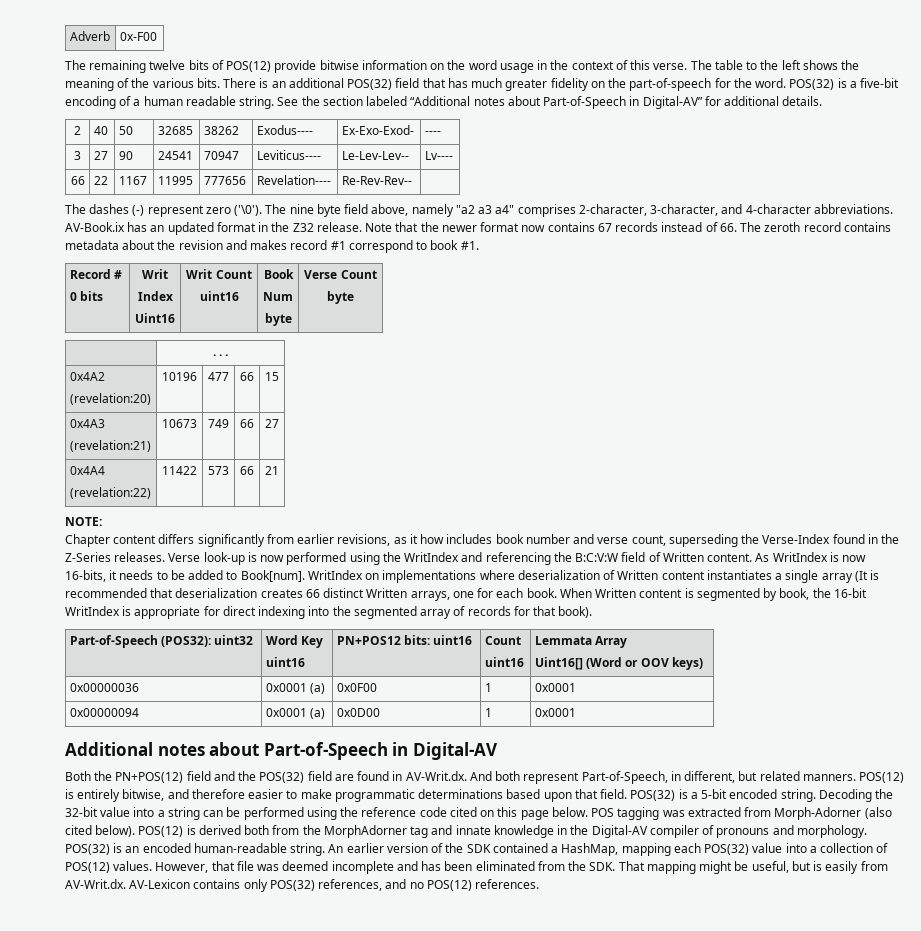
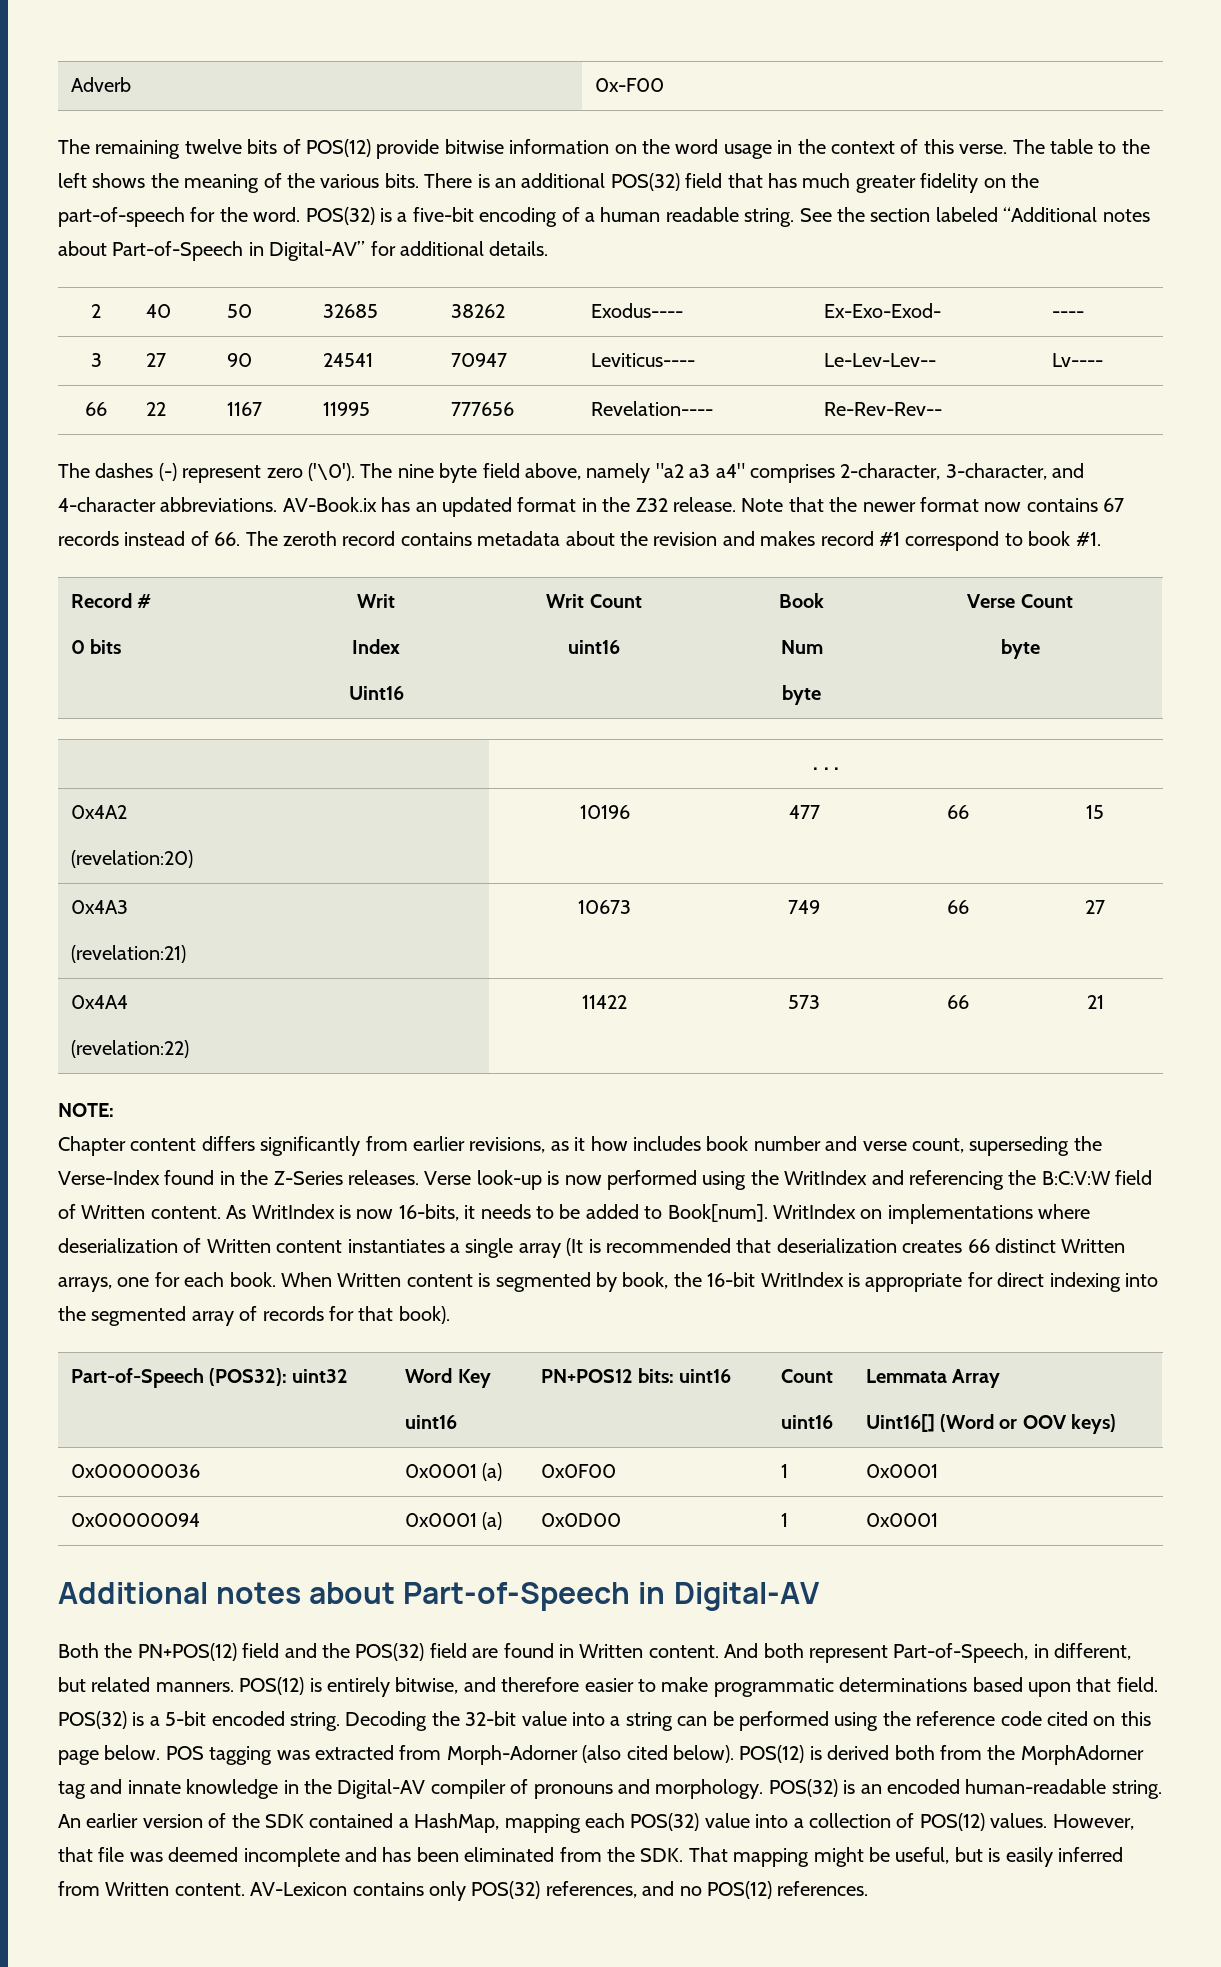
- Both the PN+POS(12) field and the POS(32) field are found in AV-Writ.dx. And both represent Part-of-Speech, in different, but related manners.
+ Both the PN+POS(12) field and the POS(32) field are found in Written content. And both represent Part-of-Speech, in different, but related manners.
- However, that file was deemed incomplete and has been eliminated from the SDK. That mapping might be useful, but is easily from AV-Writ.dx. AV-Lexicon contains only POS(32) references, and no POS(12) references.
+ However, that file was deemed incomplete and has been eliminated from the SDK. That mapping might be useful, but is easily inferred from Written content. AV-Lexicon contains only POS(32) references, and no POS(12) references.

